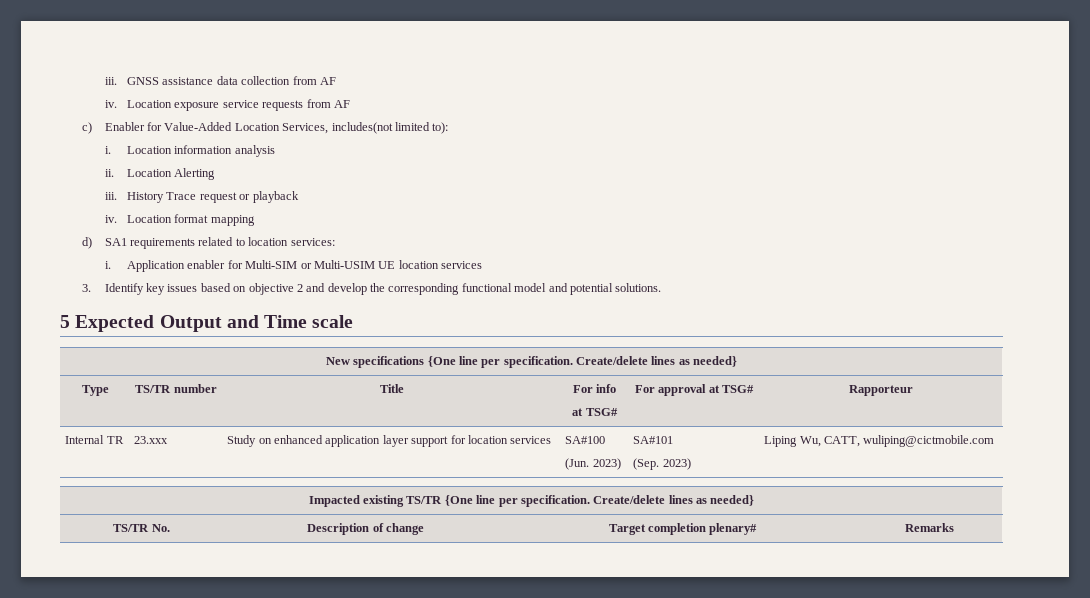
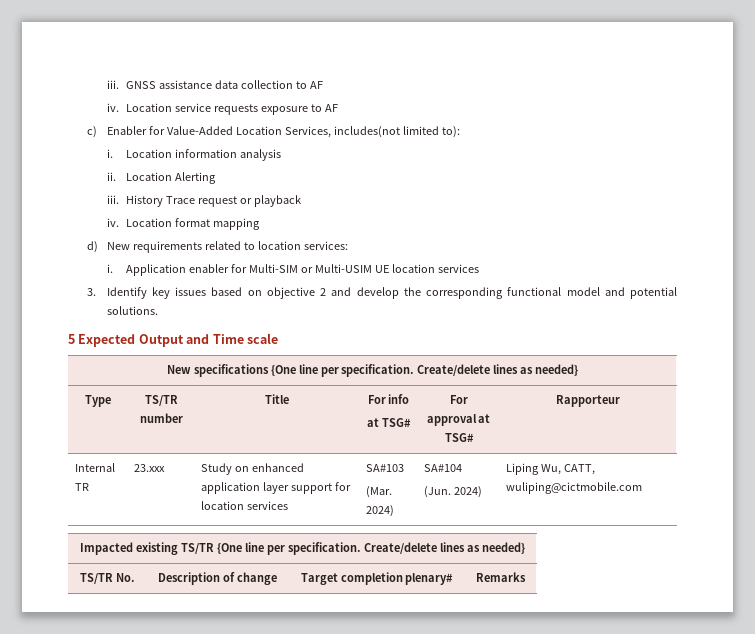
- GNSS assistance data collection from AF
+ GNSS assistance data collection to AF
- Location exposure service requests from AF
+ Location service requests exposure to AF
- d) SA1 requirements related to location services:
+ d) New requirements related to location services:
- Internal TR | 23.xxx | Study on enhanced application layer support for location services | SA#100
- (Jun. 2023) | SA#101
- (Sep. 2023) | Liping Wu, CATT, wuliping@cictmobile.com
+ Internal TR | 23.xxx | Study on enhanced application layer support for location services | SA#103
+ (Mar. 2024) | SA#104
+ (Jun. 2024) | Liping Wu, CATT, wuliping@cictmobile.com

